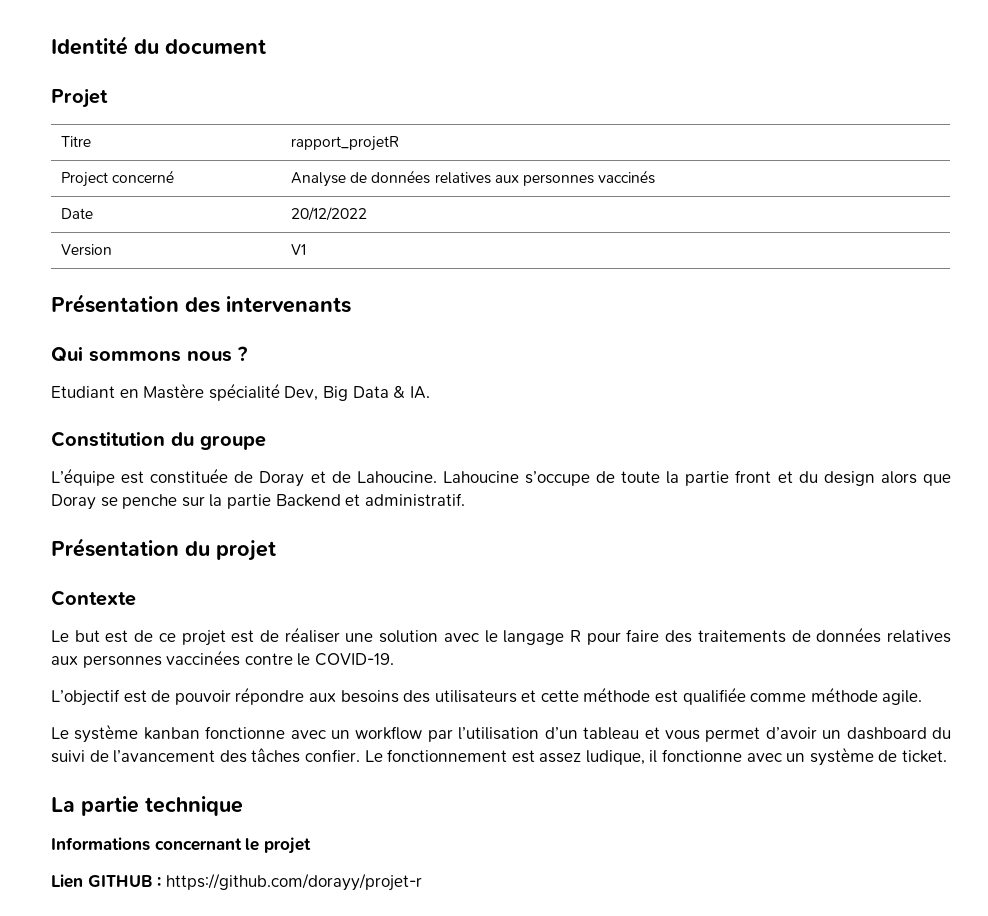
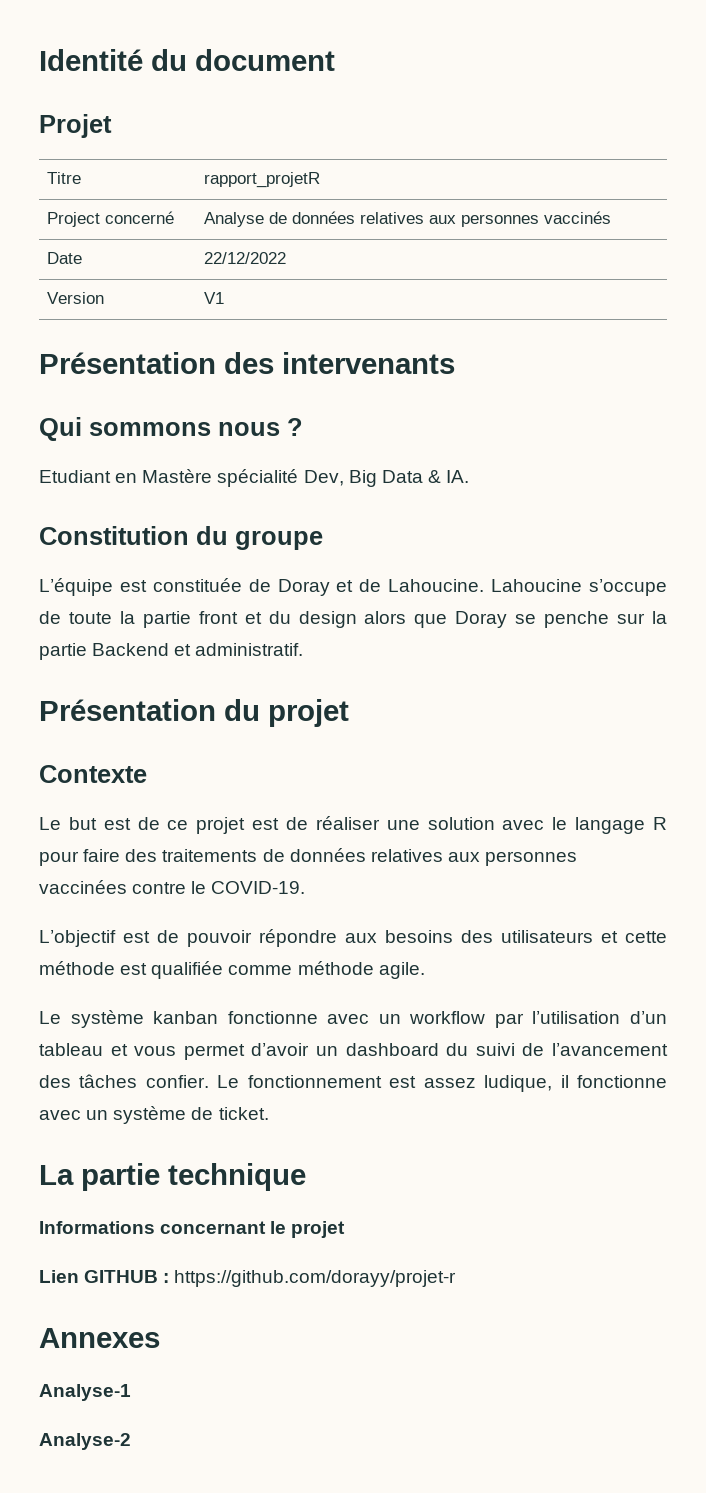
- Date | 20/12/2022
+ Date | 22/12/2022
+ Annexes
+ Analyse-1
+ Analyse-2

